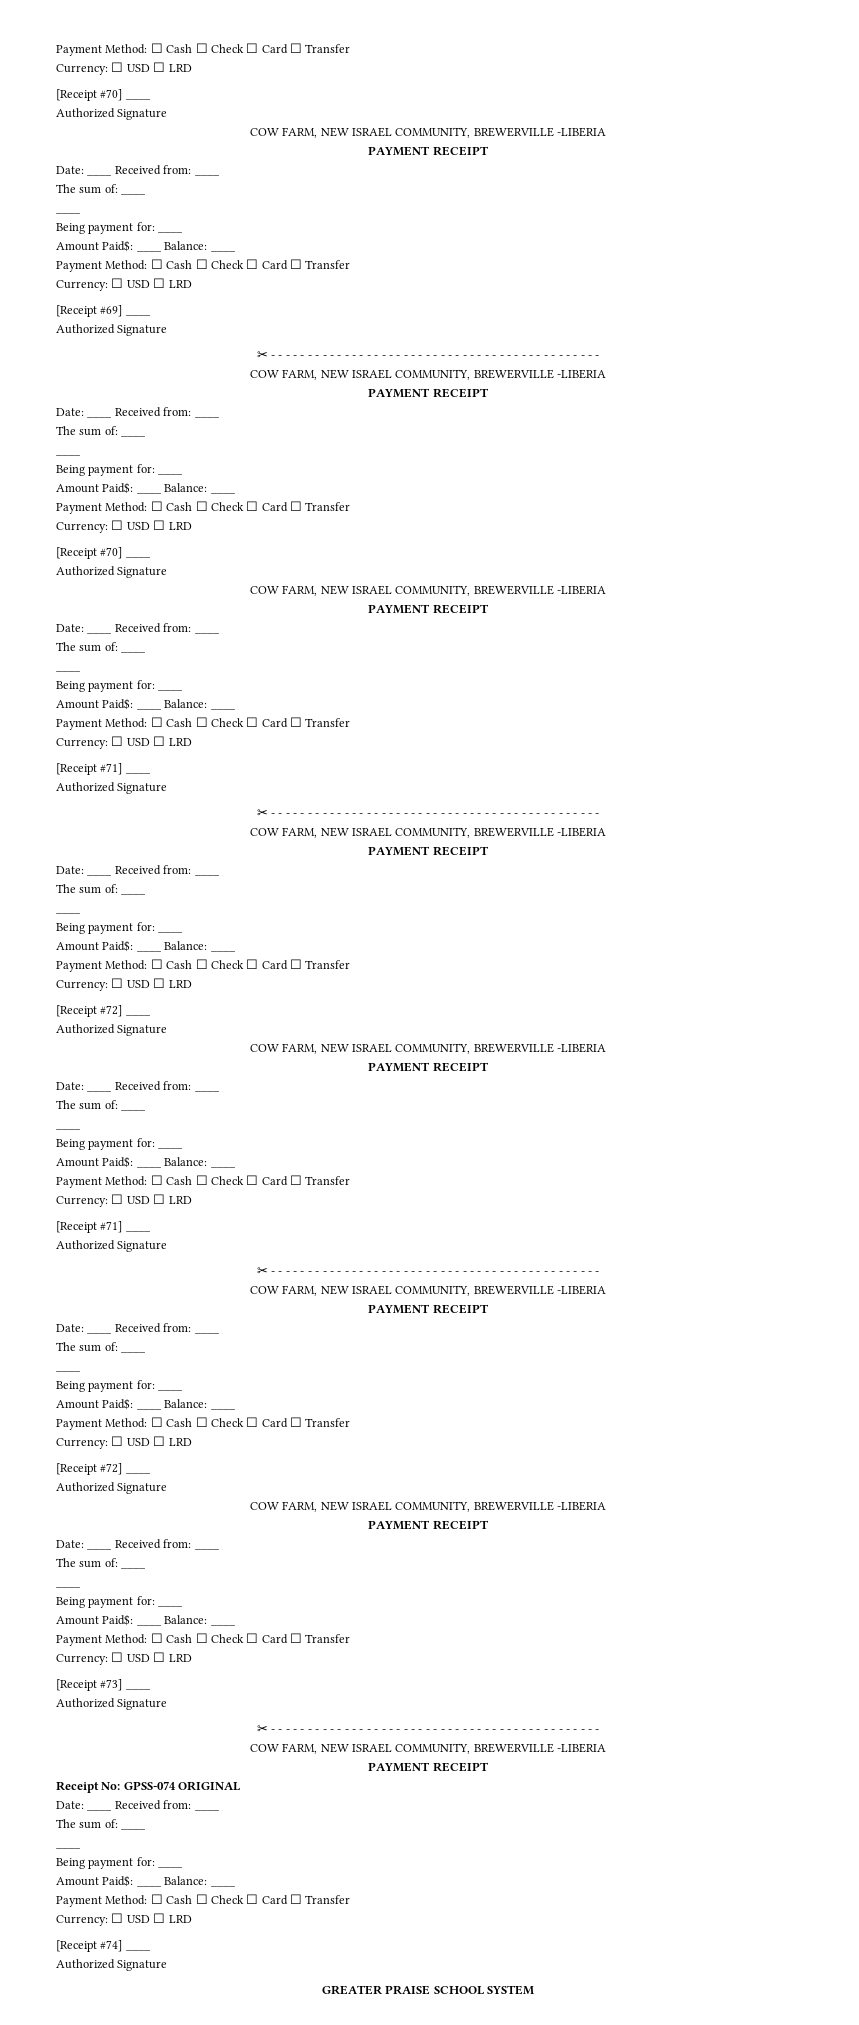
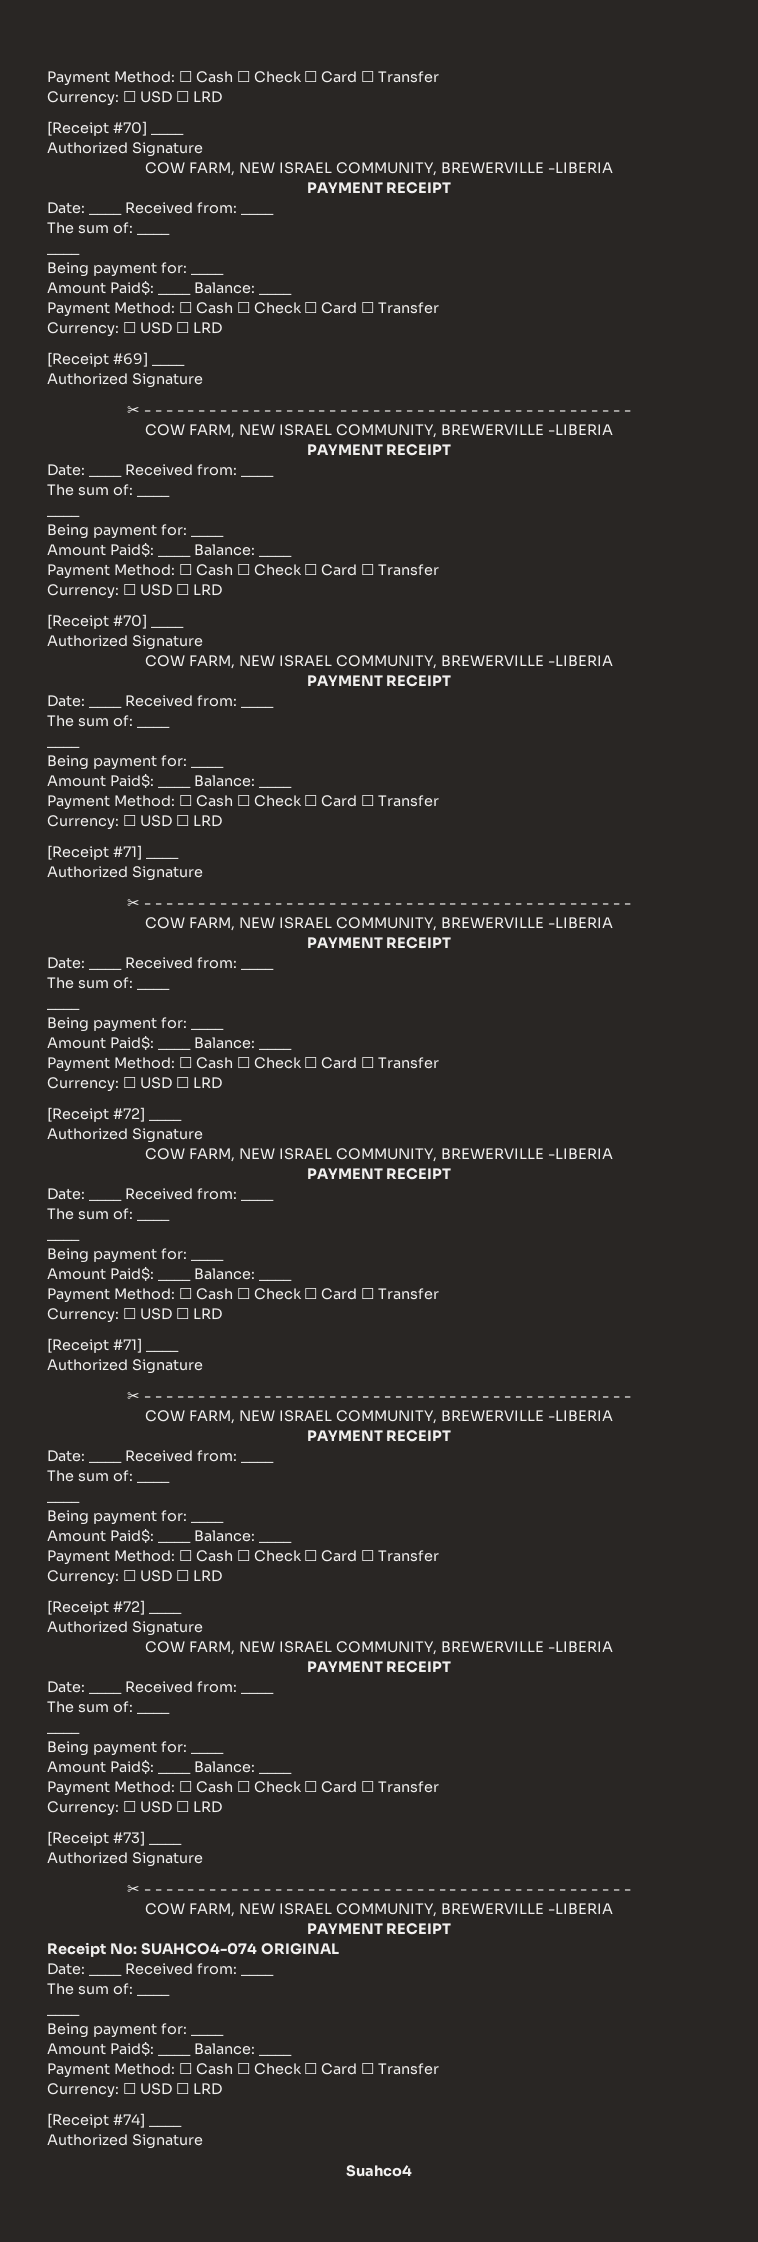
- Receipt No: GPSS-074 ORIGINAL
+ Receipt No: SUAHCO4-074 ORIGINAL
- GREATER PRAISE SCHOOL SYSTEM
+ Suahco4

